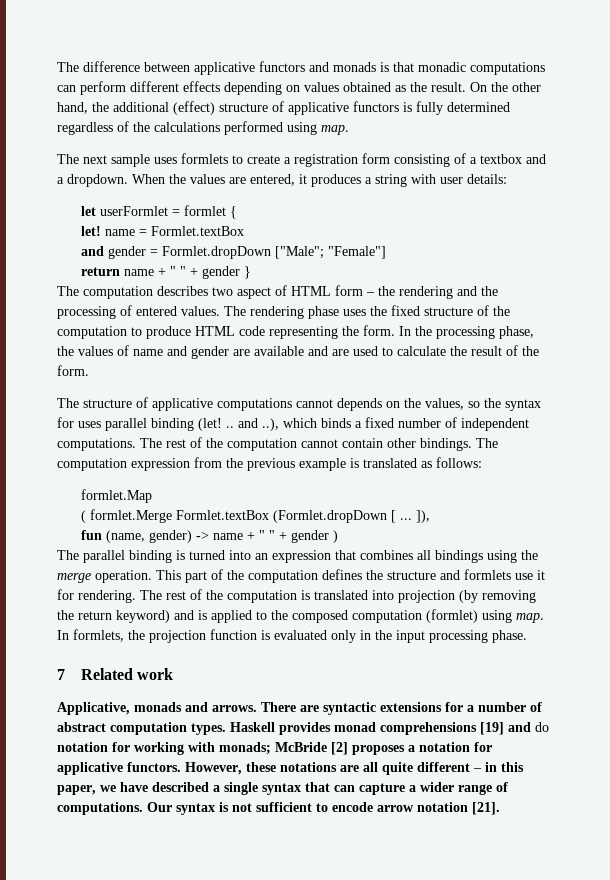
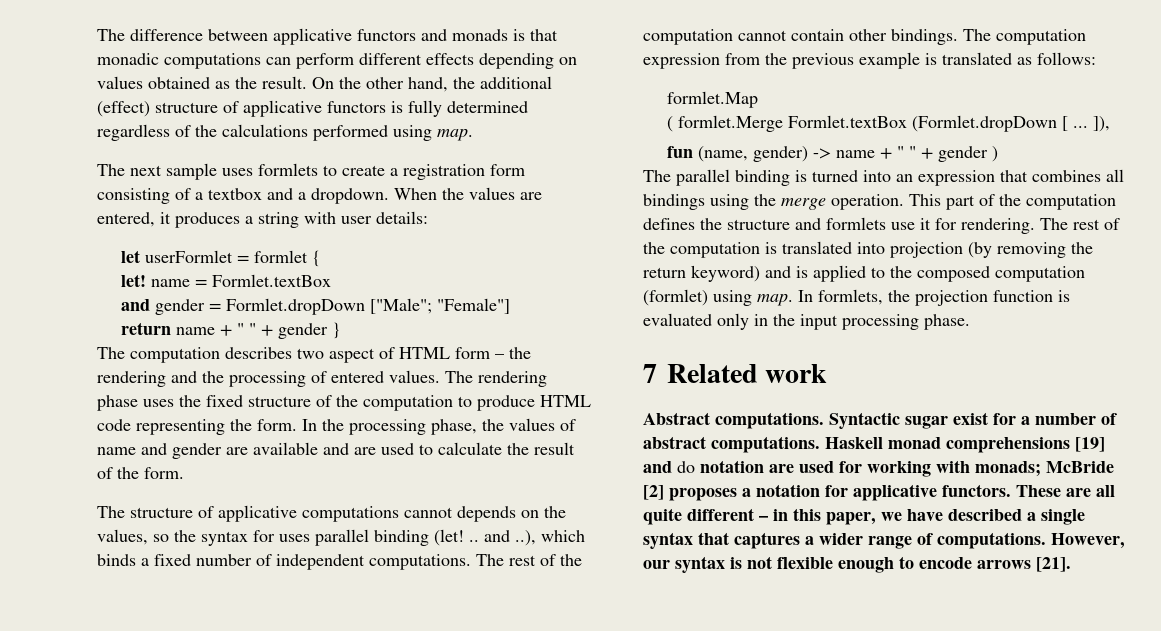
- Applicative, monads and arrows. There are syntactic extensions for a number of abstract computation types. Haskell provides monad comprehensions [19] and do notation for working with monads; McBride [2] proposes a notation for applicative functors.
+ Abstract computations. Syntactic sugar exist for a number of abstract computations. Haskell monad comprehensions [19] and do notation are used for working with monads; McBride [2] proposes a notation for applicative functors.
- However, these notations are all quite different – in this paper, we have described a single syntax that can capture a wider range of computations.
+ These are all quite different – in this paper, we have described a single syntax that captures a wider range of computations.
- Our syntax is not sufficient to encode arrow notation [21].
+ However, our syntax is not flexible enough to encode arrows [21].

